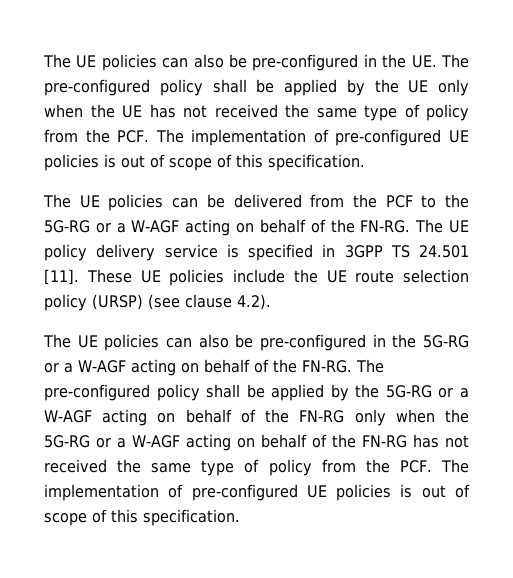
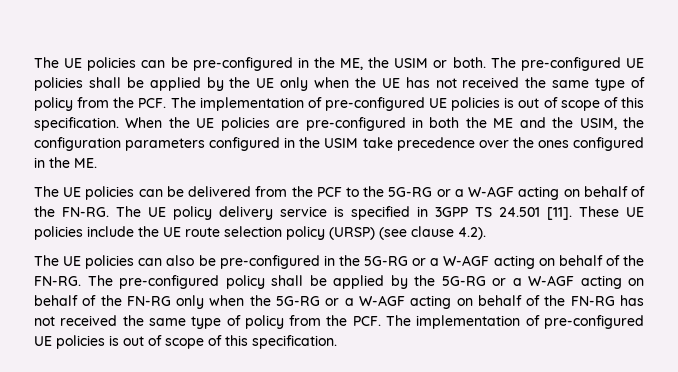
- The UE policies can also be pre-configured in the UE. The pre-configured policy shall be applied by the UE only when the UE has not received the same type of policy from the PCF. The implementation of pre-configured UE policies is out of scope of this specification.
+ The UE policies can be pre-configured in the ME, the USIM or both. The pre-configured UE policies shall be applied by the UE only when the UE has not received the same type of policy from the PCF. The implementation of pre-configured UE policies is out of scope of this specification. When the UE policies are pre-configured in both the ME and the USIM, the configuration parameters configured in the USIM take precedence over the ones configured in the ME.

